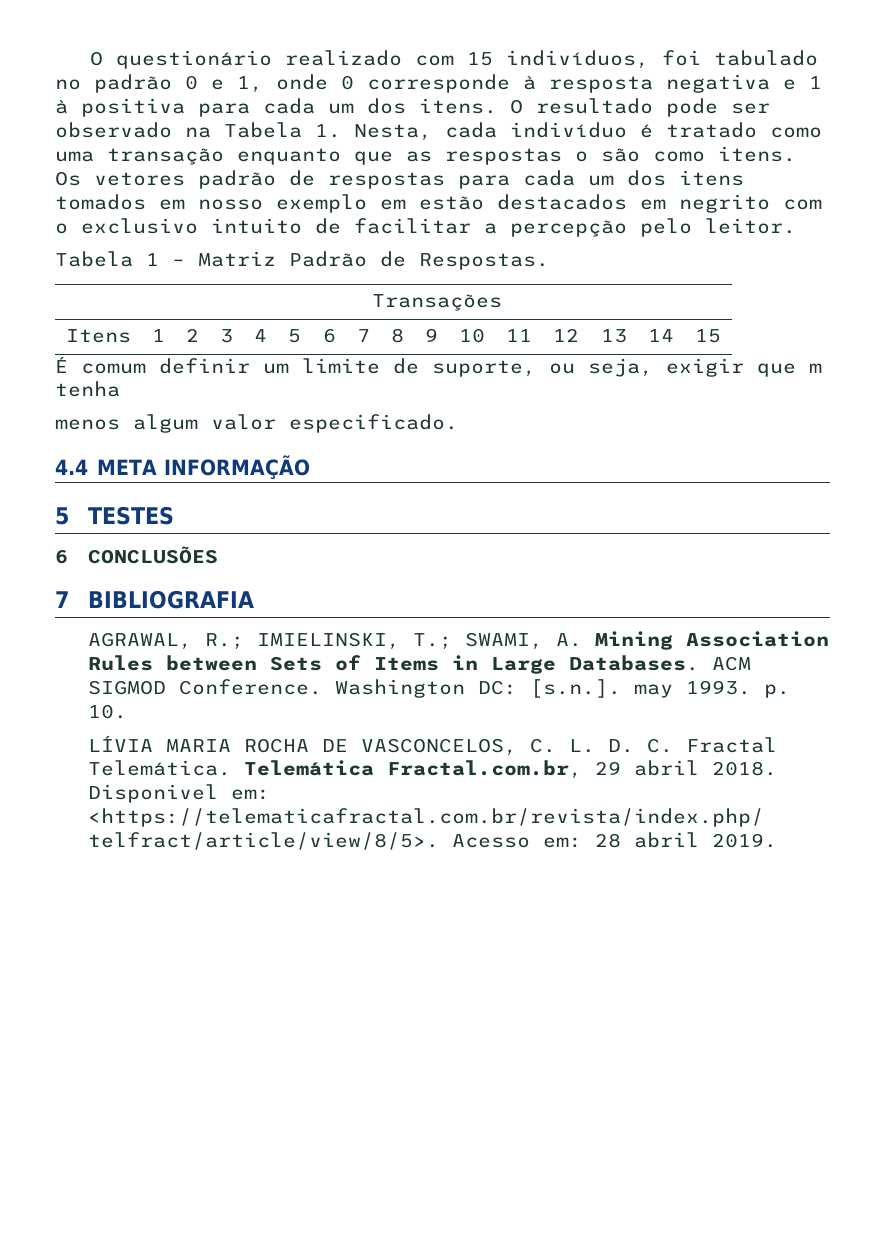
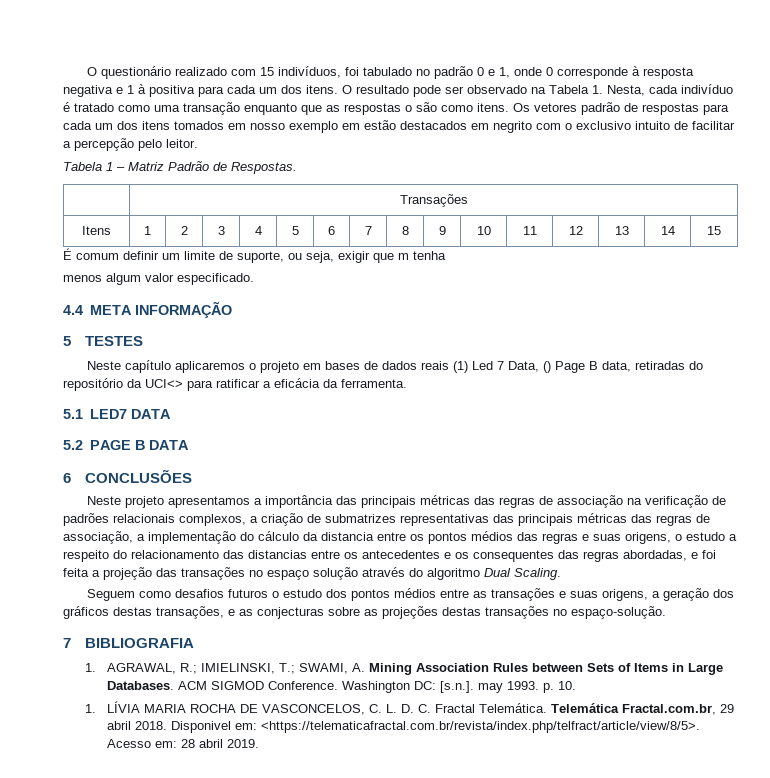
+ Neste capítulo aplicaremos o projeto em bases de dados reais (1) Led 7 Data, () Page B data, retiradas do repositório da UCI<> para ratificar a eficácia da ferramenta.
+ 5.1 LED7 DATA
+ 5.2 PAGE B DATA
  6 CONCLUSÕES
+ Neste projeto apresentamos a importância das principais métricas das regras de associação na verificação de padrões relacionais complexos, a criação de submatrizes representativas das principais métricas das regras de associação, a implementação do cálculo da distancia entre os pontos médios das regras e suas origens, o estudo a respeito do relacionamento das distancias entre os antecedentes e os consequentes das regras abordadas, e foi feita a projeção das transações no espaço solução através do algoritmo Dual Scaling.
+ Seguem como desafios futuros o estudo dos pontos médios entre as transações e suas origens, a geração dos gráficos destas transações, e as conjecturas sobre as projeções destas transações no espaço-solução.
- AGRAWAL, R.; IMIELINSKI, T.; SWAMI, A. Mining Association Rules between Sets of Items in Large Databases.
+ 1. AGRAWAL, R.; IMIELINSKI, T.; SWAMI, A. Mining Association Rules between Sets of Items in Large Databases.
- LÍVIA MARIA ROCHA DE VASCONCELOS, C. L. D. C. Fractal Telemática.
+ 1. LÍVIA MARIA ROCHA DE VASCONCELOS, C. L. D. C. Fractal Telemática.

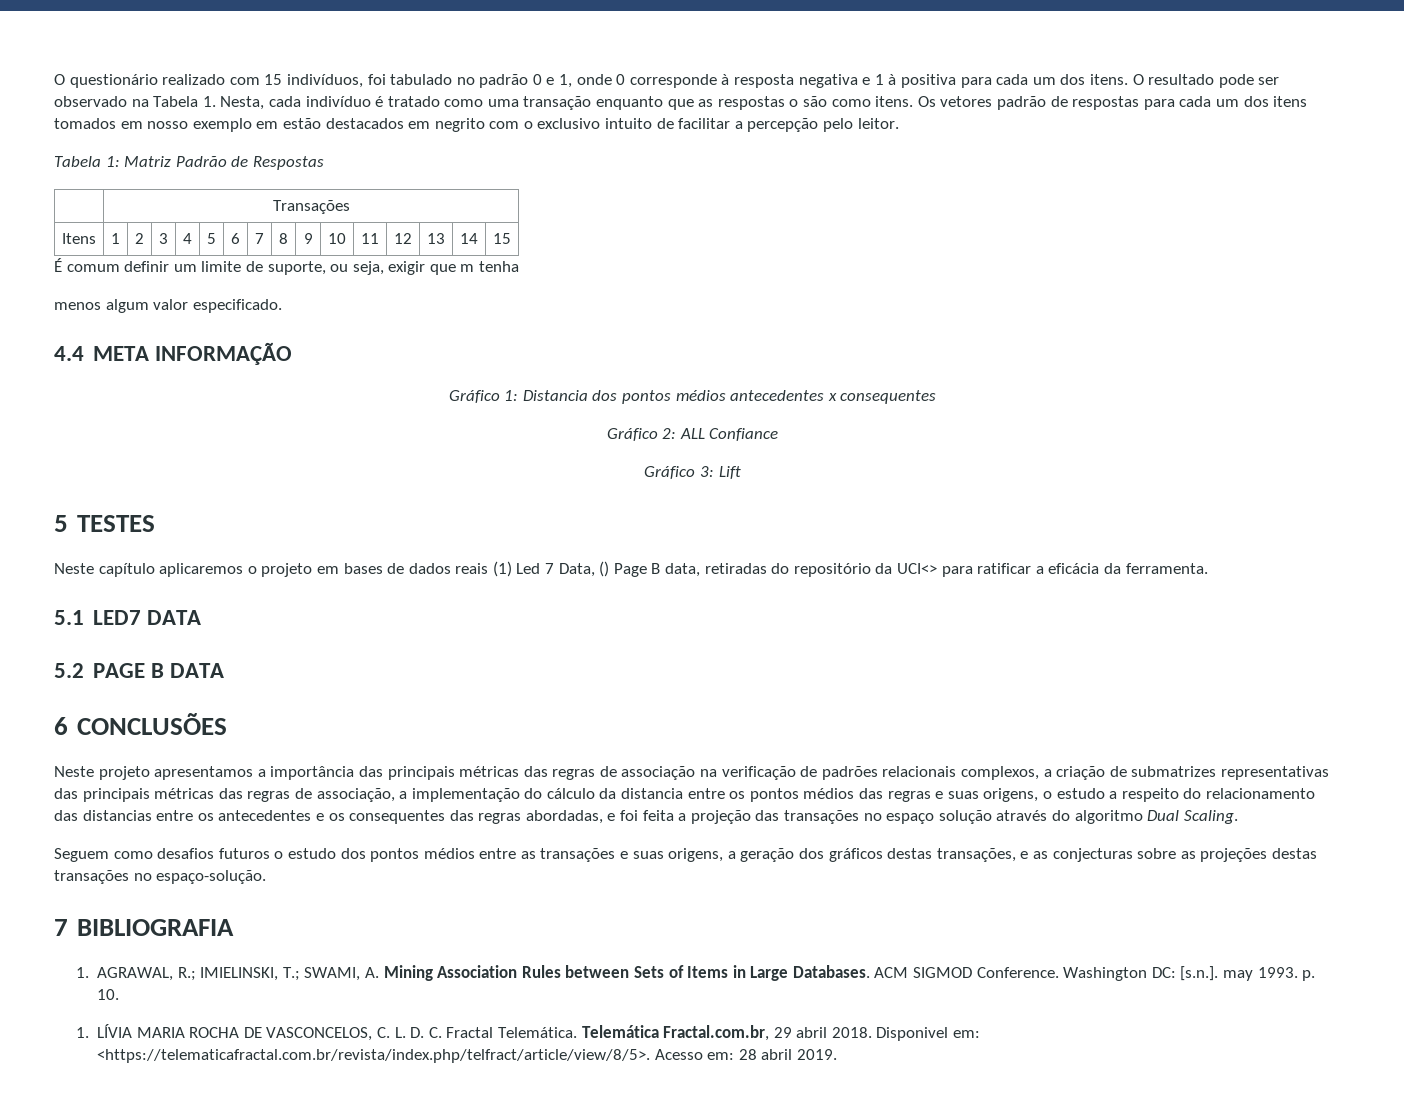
- Tabela 1 – Matriz Padrão de Respostas.
+ Tabela 1: Matriz Padrão de Respostas
+ Gráfico 1: Distancia dos pontos médios antecedentes x consequentes
+ Gráfico 2: ALL Confiance
+ Gráfico 3: Lift

